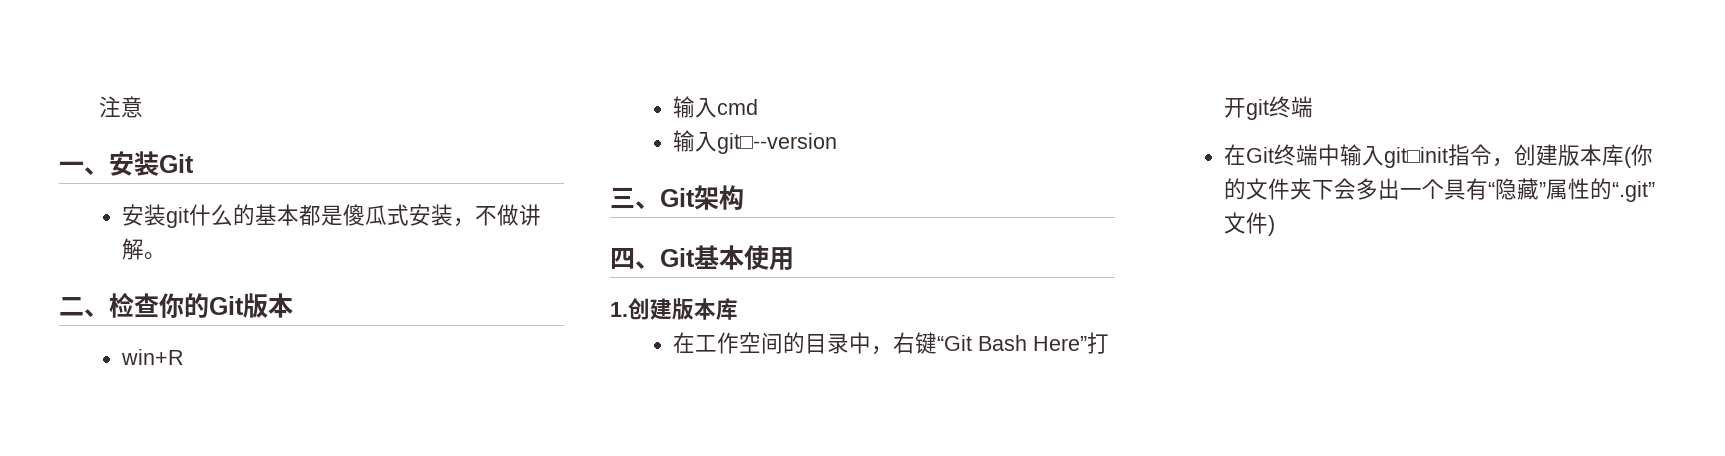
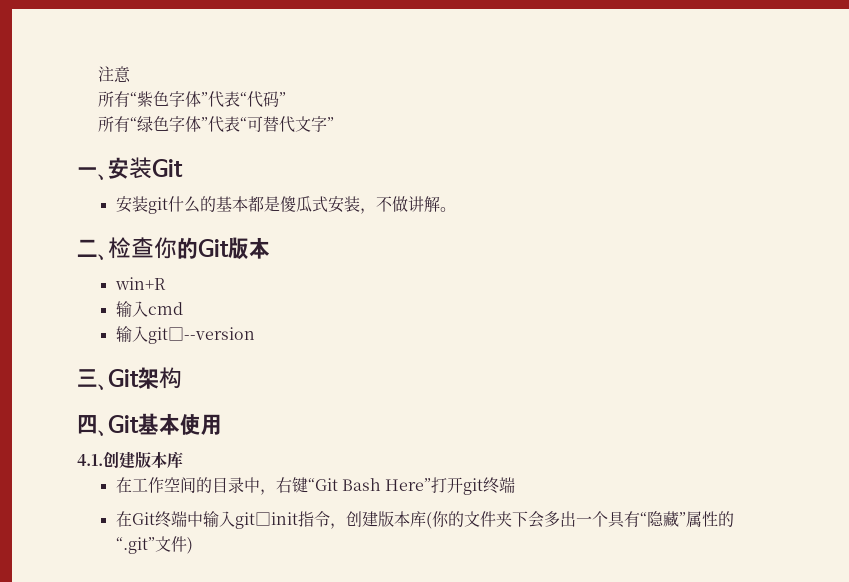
+ 所有“紫色字体”代表“代码”
+ 所有“绿色字体”代表“可替代文字”
- 1.创建版本库
+ 4.1.创建版本库

